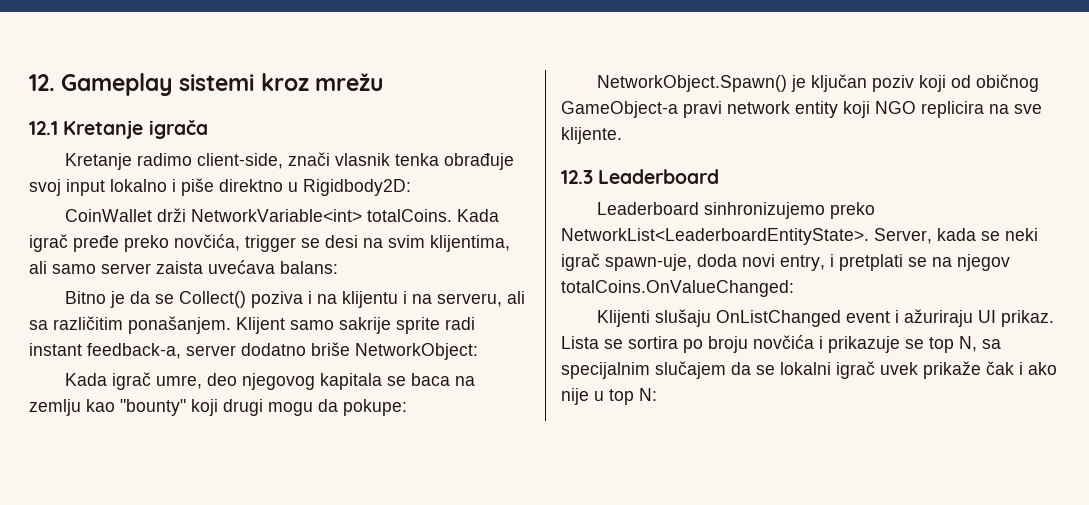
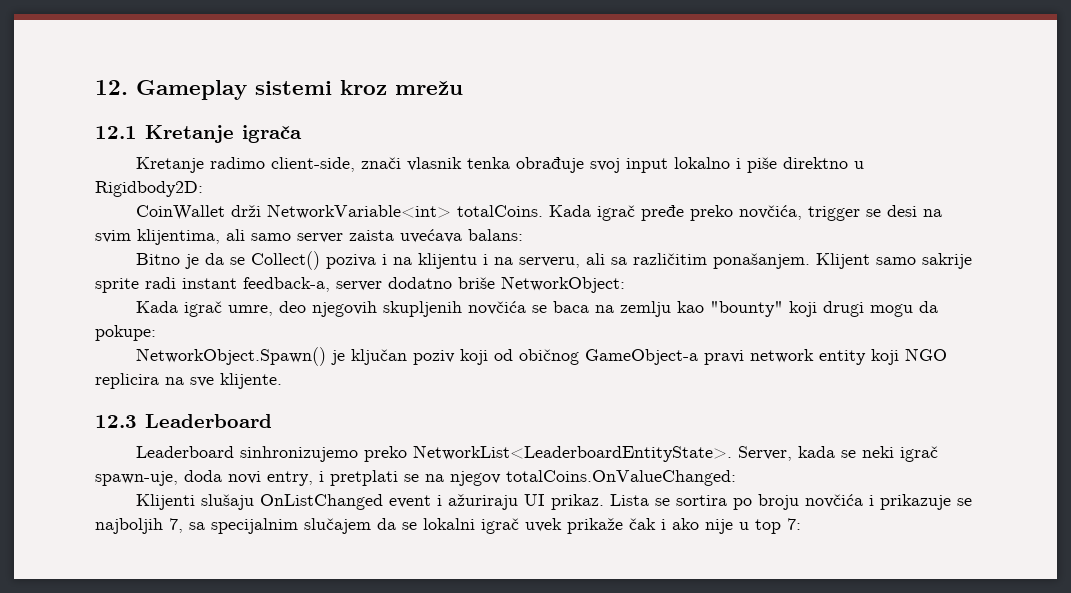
- Kada igrač umre, deo njegovog kapitala se baca na zemlju kao "bounty" koji drugi mogu da pokupe:
+ Kada igrač umre, deo njegovih skupljenih novčića se baca na zemlju kao "bounty" koji drugi mogu da pokupe:
- Lista se sortira po broju novčića i prikazuje se top N, sa specijalnim slučajem da se lokalni igrač uvek prikaže čak i ako nije u top N:
+ Lista se sortira po broju novčića i prikazuje se najboljih 7, sa specijalnim slučajem da se lokalni igrač uvek prikaže čak i ako nije u top 7:

